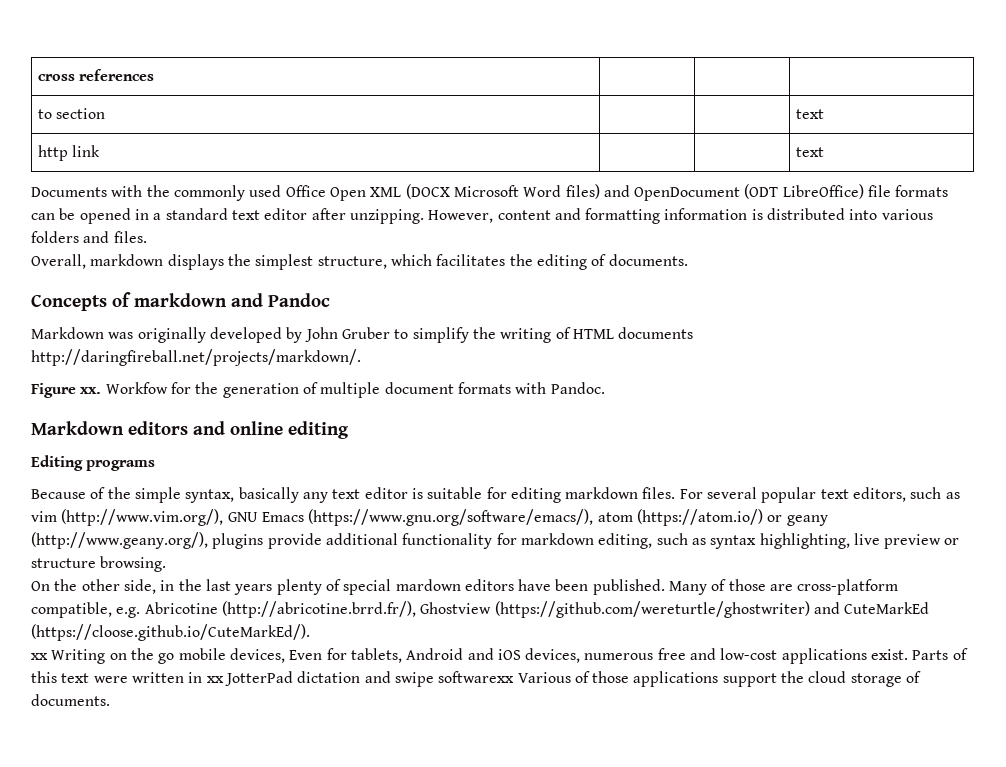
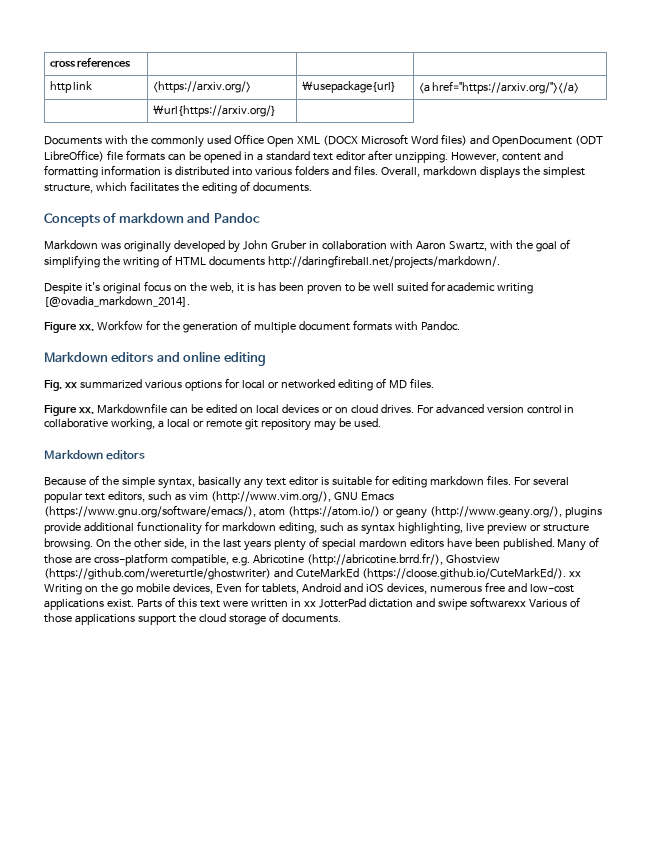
- to section | | | text
- http link | | | text
+ http link | <https://arxiv.org/> | \usepackage{url} | <a href="https://arxiv.org/"></a>
+ | \url{https://arxiv.org/} |
- However, content and formatting information is distributed into various folders and files.
- Overall, markdown displays the simplest structure, which facilitates the editing of documents.
+ However, content and formatting information is distributed into various folders and files. Overall, markdown displays the simplest structure, which facilitates the editing of documents.
- Markdown was originally developed by John Gruber to simplify the writing of HTML documents http://daringfireball.net/projects/markdown/.
+ Markdown was originally developed by John Gruber in collaboration with Aaron Swartz, with the goal of simplifying the writing of HTML documents http://daringfireball.net/projects/markdown/.
+ Despite it's original focus on the web, it is has been proven to be well suited for academic writing [@ovadia_markdown_2014].
- Editing programs
+ Fig. xx summarized various options for local or networked editing of MD files.
+ Figure xx. Markdownfile can be edited on local devices or on cloud drives. For advanced version control in collaborative working, a local or remote git repository may be used.
+ Markdown editors
- For several popular text editors, such as vim (http://www.vim.org/), GNU Emacs (https://www.gnu.org/software/emacs/), atom (https://atom.io/) or geany (http://www.geany.org/), plugins provide additional functionality for markdown editing, such as syntax highlighting, live preview or structure browsing.
- On the other side, in the last years plenty of special mardown editors have been published.
+ For several popular text editors, such as vim (http://www.vim.org/), GNU Emacs (https://www.gnu.org/software/emacs/), atom (https://atom.io/) or geany (http://www.geany.org/), plugins provide additional functionality for markdown editing, such as syntax highlighting, live preview or structure browsing. On the other side, in the last years plenty of special mardown editors have been published.
- Many of those are cross-platform compatible, e.g. Abricotine (http://abricotine.brrd.fr/), Ghostview (https://github.com/wereturtle/ghostwriter) and CuteMarkEd (https://cloose.github.io/CuteMarkEd/).
- xx Writing on the go mobile devices, Even for tablets, Android and iOS devices, numerous free and low-cost applications exist.
+ Many of those are cross-platform compatible, e.g. Abricotine (http://abricotine.brrd.fr/), Ghostview (https://github.com/wereturtle/ghostwriter) and CuteMarkEd (https://cloose.github.io/CuteMarkEd/). xx Writing on the go mobile devices, Even for tablets, Android and iOS devices, numerous free and low-cost applications exist.

